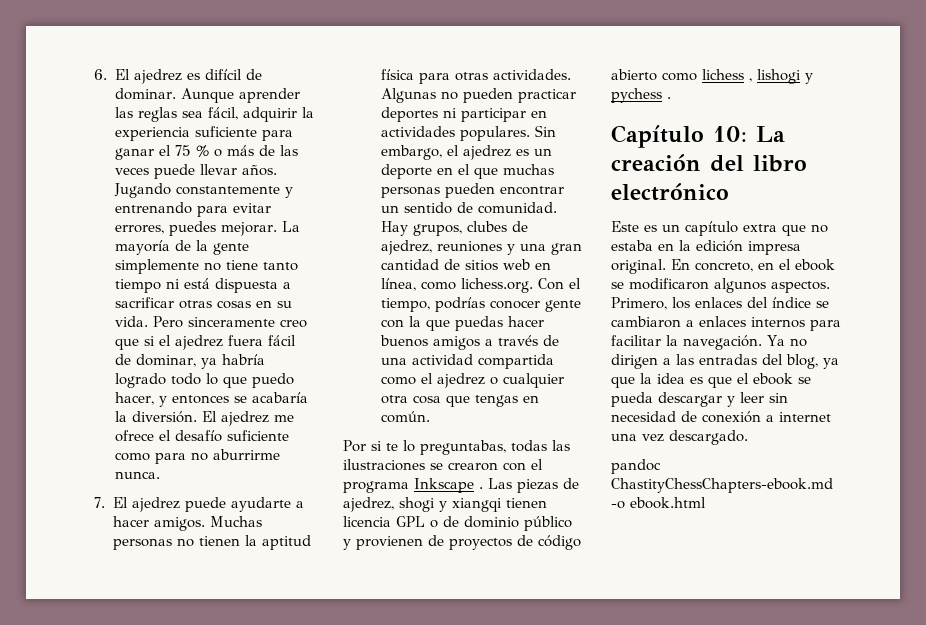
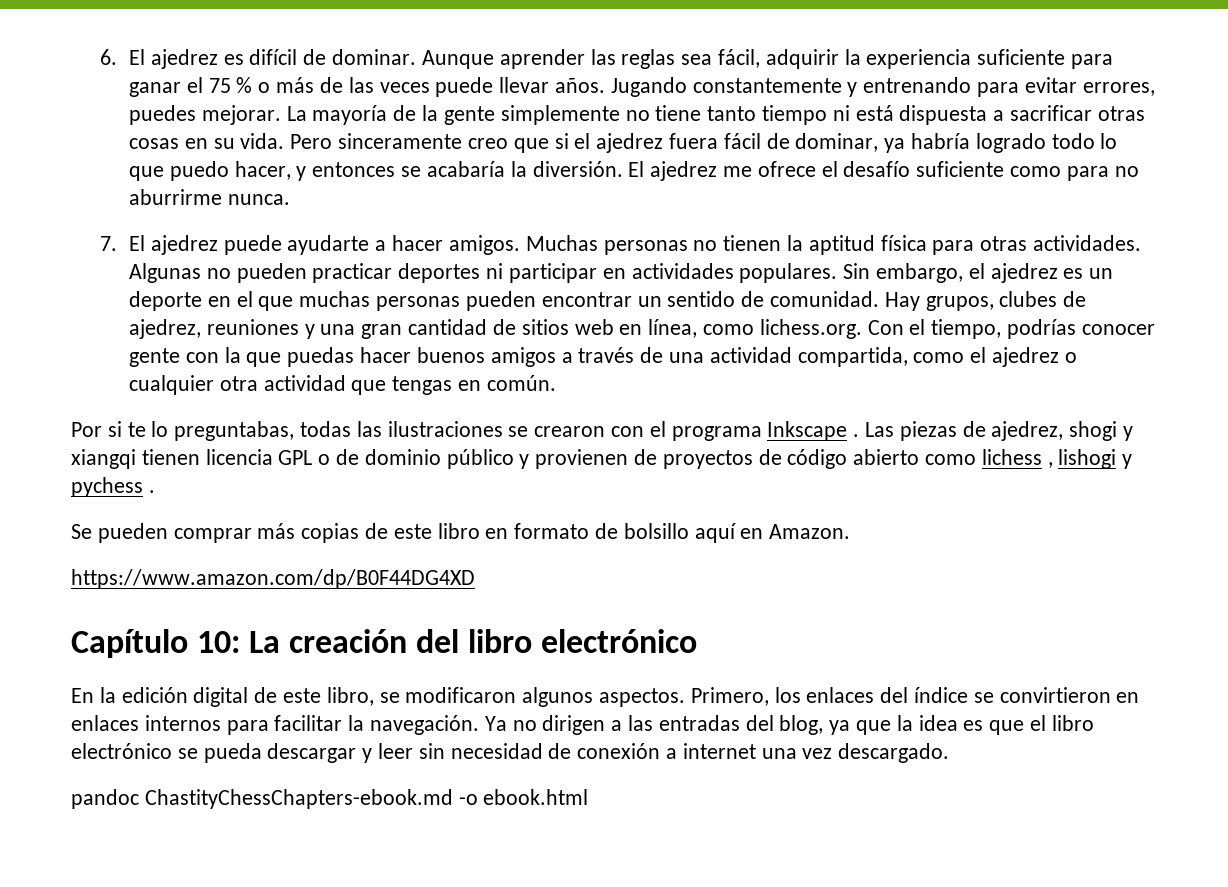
- Hay grupos, clubes de ajedrez, reuniones y una gran cantidad de sitios web en línea, como lichess.org. Con el tiempo, podrías conocer gente con la que puedas hacer buenos amigos a través de una actividad compartida como el ajedrez o cualquier otra cosa que tengas en común.
+ Hay grupos, clubes de ajedrez, reuniones y una gran cantidad de sitios web en línea, como lichess.org. Con el tiempo, podrías conocer gente con la que puedas hacer buenos amigos a través de una actividad compartida, como el ajedrez o cualquier otra actividad que tengas en común.
+ Se pueden comprar más copias de este libro en formato de bolsillo aquí en Amazon.
+ https://www.amazon.com/dp/B0F44DG4XD
- Este es un capítulo extra que no estaba en la edición impresa original. En concreto, en el ebook se modificaron algunos aspectos.
+ En la edición digital de este libro, se modificaron algunos aspectos.
- Primero, los enlaces del índice se cambiaron a enlaces internos para facilitar la navegación.
+ Primero, los enlaces del índice se convirtieron en enlaces internos para facilitar la navegación.
- Ya no dirigen a las entradas del blog, ya que la idea es que el ebook se pueda descargar y leer sin necesidad de conexión a internet una vez descargado.
+ Ya no dirigen a las entradas del blog, ya que la idea es que el libro electrónico se pueda descargar y leer sin necesidad de conexión a internet una vez descargado.

